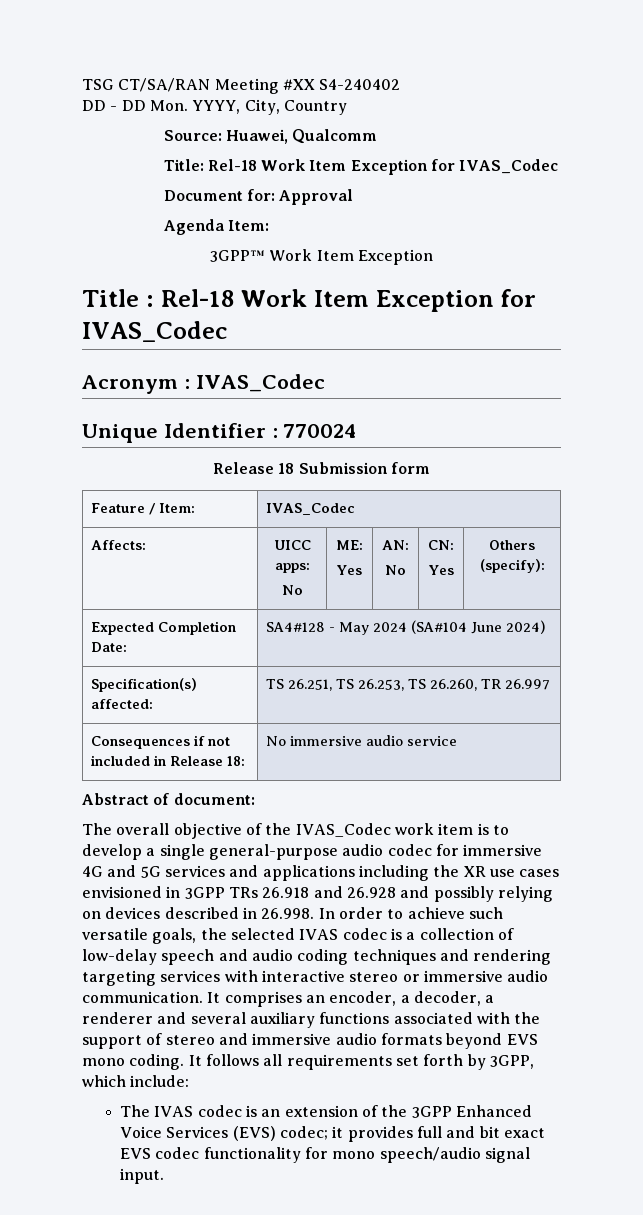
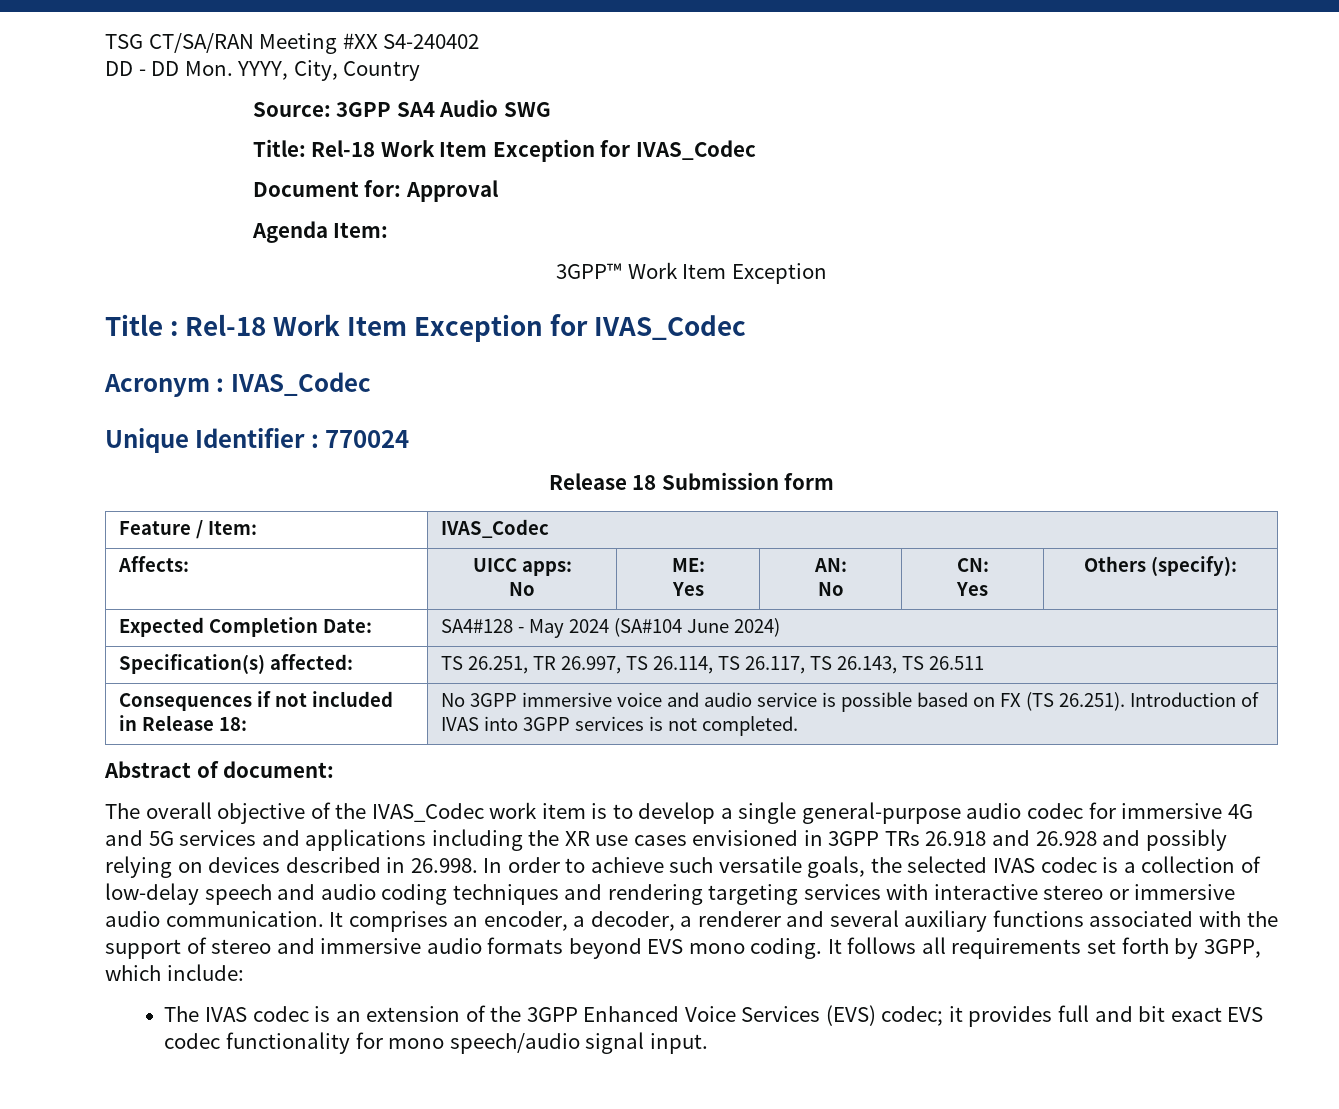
- Source: Huawei, Qualcomm
+ Source: 3GPP SA4 Audio SWG
- Specification(s) affected: | TS 26.251, TS 26.253, TS 26.260, TR 26.997
+ Specification(s) affected: | TS 26.251, TR 26.997, TS 26.114, TS 26.117, TS 26.143, TS 26.511
- Consequences if not included in Release 18: | No immersive audio service
+ Consequences if not included in Release 18: | No 3GPP immersive voice and audio service is possible based on FX (TS 26.251). Introduction of IVAS into 3GPP services is not completed.

